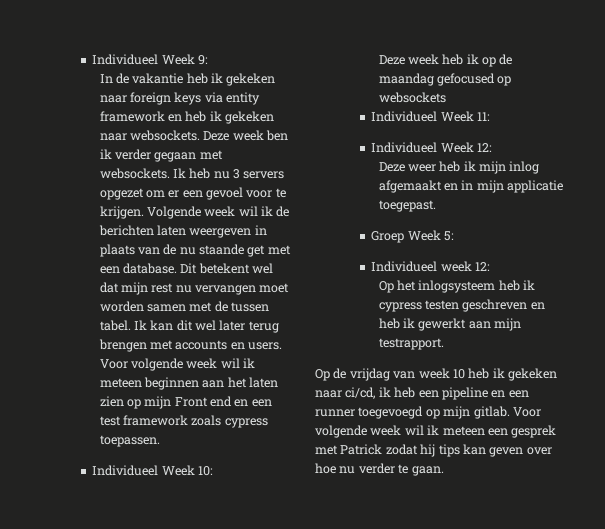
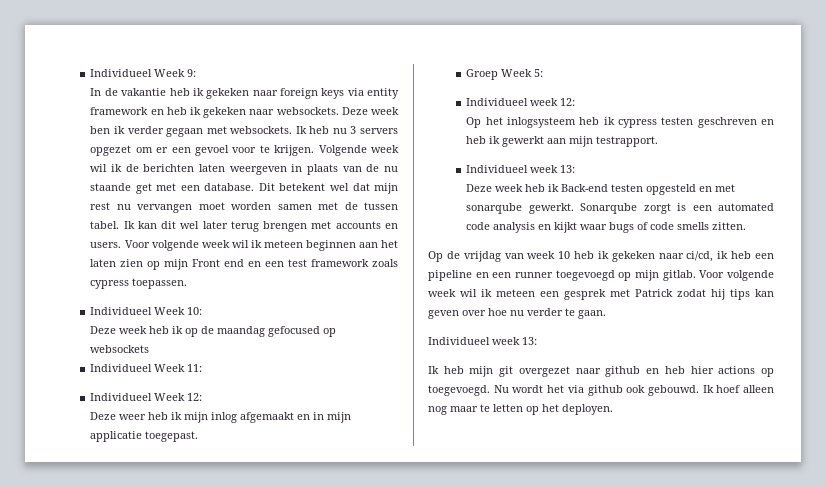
  Op het inlogsysteem heb ik cypress testen geschreven en heb ik gewerkt aan mijn testrapport.
+ Individueel week 13:
+ Deze week heb ik Back-end testen opgesteld en met sonarqube gewerkt. Sonarqube zorgt is een automated code analysis en kijkt waar bugs of code smells zitten.
  Voor volgende week wil ik meteen een gesprek met Patrick zodat hij tips kan geven over hoe nu verder te gaan.
+ Individueel week 13:
+ Ik heb mijn git overgezet naar github en heb hier actions op toegevoegd. Nu wordt het via github ook gebouwd. Ik hoef alleen nog maar te letten op het deployen.

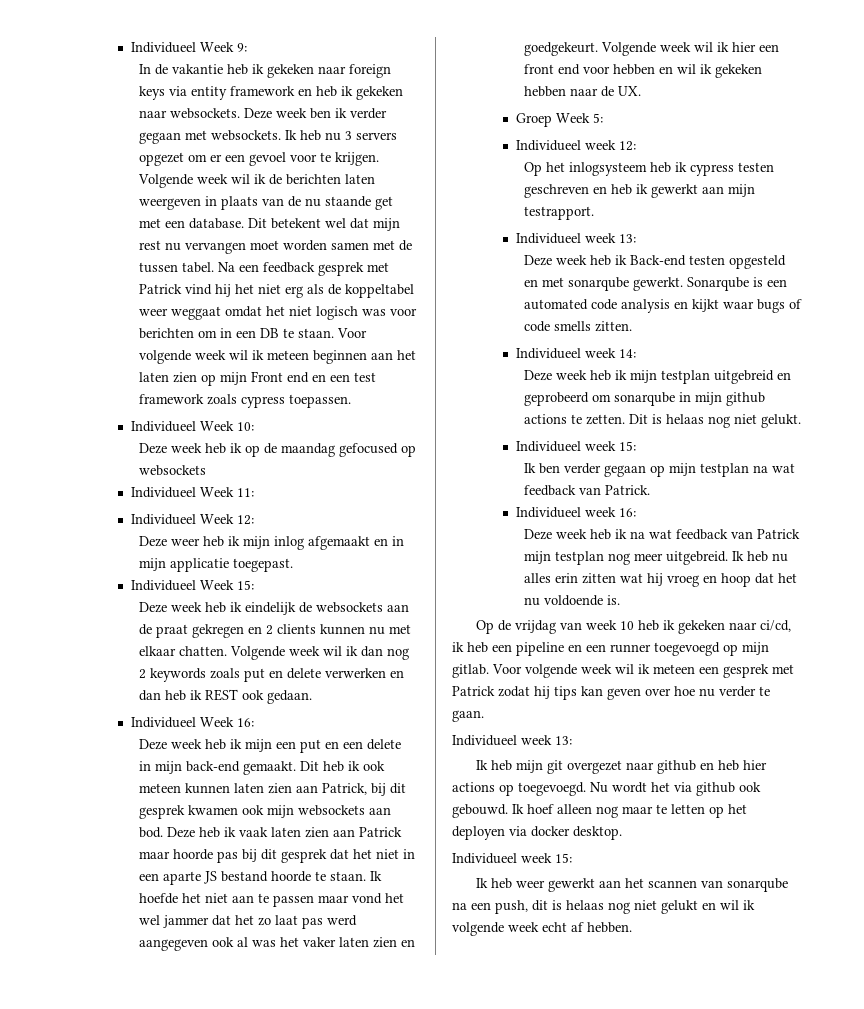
- Ik kan dit wel later terug brengen met accounts en users.
+ Na een feedback gesprek met Patrick vind hij het niet erg als de koppeltabel weer weggaat omdat het niet logisch was voor berichten om in een DB te staan.
+ Individueel Week 15:
+ Deze week heb ik eindelijk de websockets aan de praat gekregen en 2 clients kunnen nu met elkaar chatten. Volgende week wil ik dan nog 2 keywords zoals put en delete verwerken en dan heb ik REST ook gedaan.
+ Individueel Week 16:
+ Deze week heb ik mijn een put en een delete in mijn back-end gemaakt. Dit heb ik ook meteen kunnen laten zien aan Patrick, bij dit gesprek kwamen ook mijn websockets aan bod. Deze heb ik vaak laten zien aan Patrick maar hoorde pas bij dit gesprek dat het niet in een aparte JS bestand hoorde te staan. Ik hoefde het niet aan te passen maar vond het wel jammer dat het zo laat pas werd aangegeven ook al was het vaker laten zien en goedgekeurt. Volgende week wil ik hier een front end voor hebben en wil ik gekeken hebben naar de UX.
- Sonarqube zorgt is een automated code analysis en kijkt waar bugs of code smells zitten.
+ Sonarqube is een automated code analysis en kijkt waar bugs of code smells zitten.
+ Individueel week 14:
+ Deze week heb ik mijn testplan uitgebreid en geprobeerd om sonarqube in mijn github actions te zetten. Dit is helaas nog niet gelukt.
+ Individueel week 15:
+ Ik ben verder gegaan op mijn testplan na wat feedback van Patrick.
+ Individueel week 16:
+ Deze week heb ik na wat feedback van Patrick mijn testplan nog meer uitgebreid. Ik heb nu alles erin zitten wat hij vroeg en hoop dat het nu voldoende is.
- Ik hoef alleen nog maar te letten op het deployen.
+ Ik hoef alleen nog maar te letten op het deployen via docker desktop.
+ Individueel week 15:
+ Ik heb weer gewerkt aan het scannen van sonarqube na een push, dit is helaas nog niet gelukt en wil ik volgende week echt af hebben.

